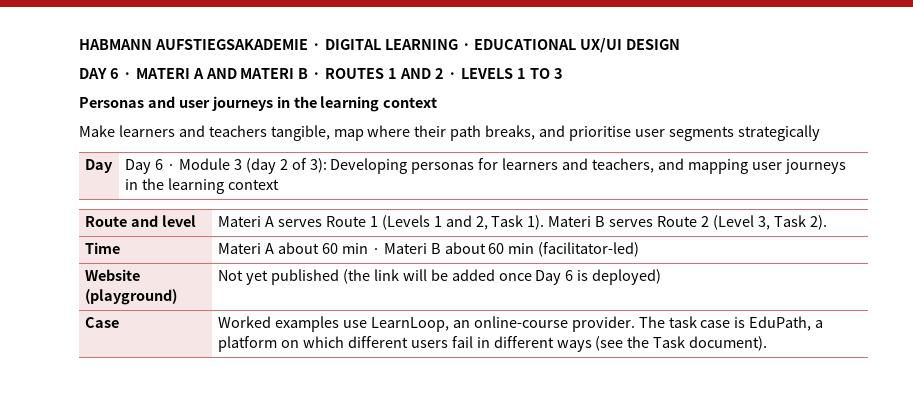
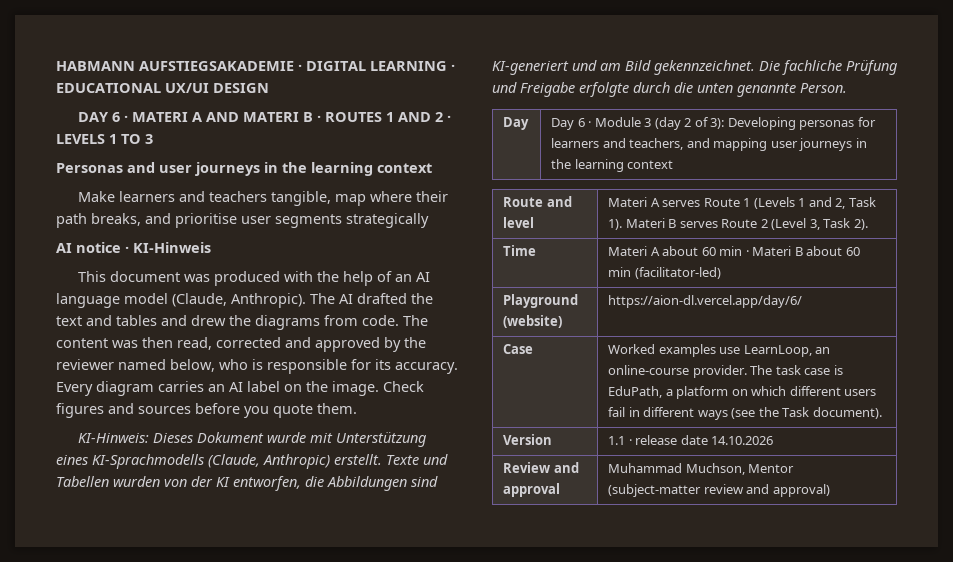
+ AI notice · KI-Hinweis
+ This document was produced with the help of an AI language model (Claude, Anthropic). The AI drafted the text and tables and drew the diagrams from code. The content was then read, corrected and approved by the reviewer named below, who is responsible for its accuracy. Every diagram carries an AI label on the image. Check figures and sources before you quote them.
+ KI-Hinweis: Dieses Dokument wurde mit Unterstützung eines KI-Sprachmodells (Claude, Anthropic) erstellt. Texte und Tabellen wurden von der KI entworfen, die Abbildungen sind KI-generiert und am Bild gekennzeichnet. Die fachliche Prüfung und Freigabe erfolgte durch die unten genannte Person.
- Website (playground) | Not yet published (the link will be added once Day 6 is deployed)
+ Playground (website) | https://aion-dl.vercel.app/day/6/
+ Version | 1.1 · release date 14.10.2026
+ Review and approval | Muhammad Muchson, Mentor (subject-matter review and approval)

